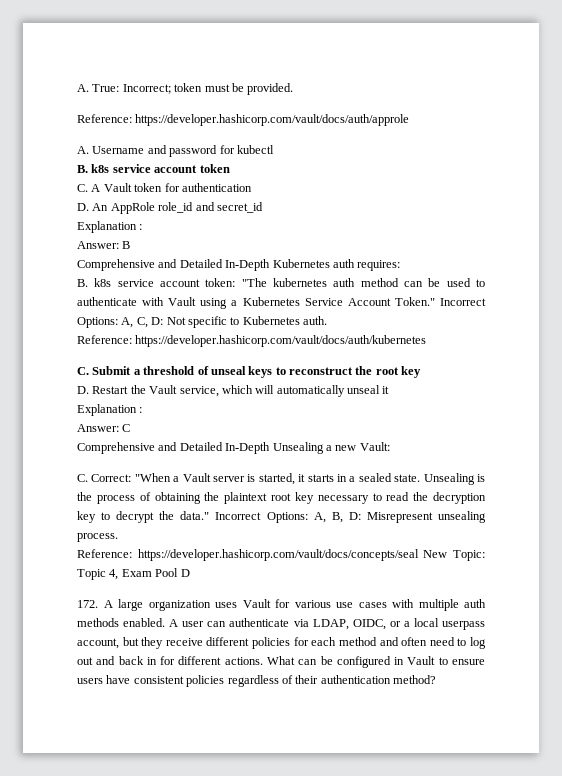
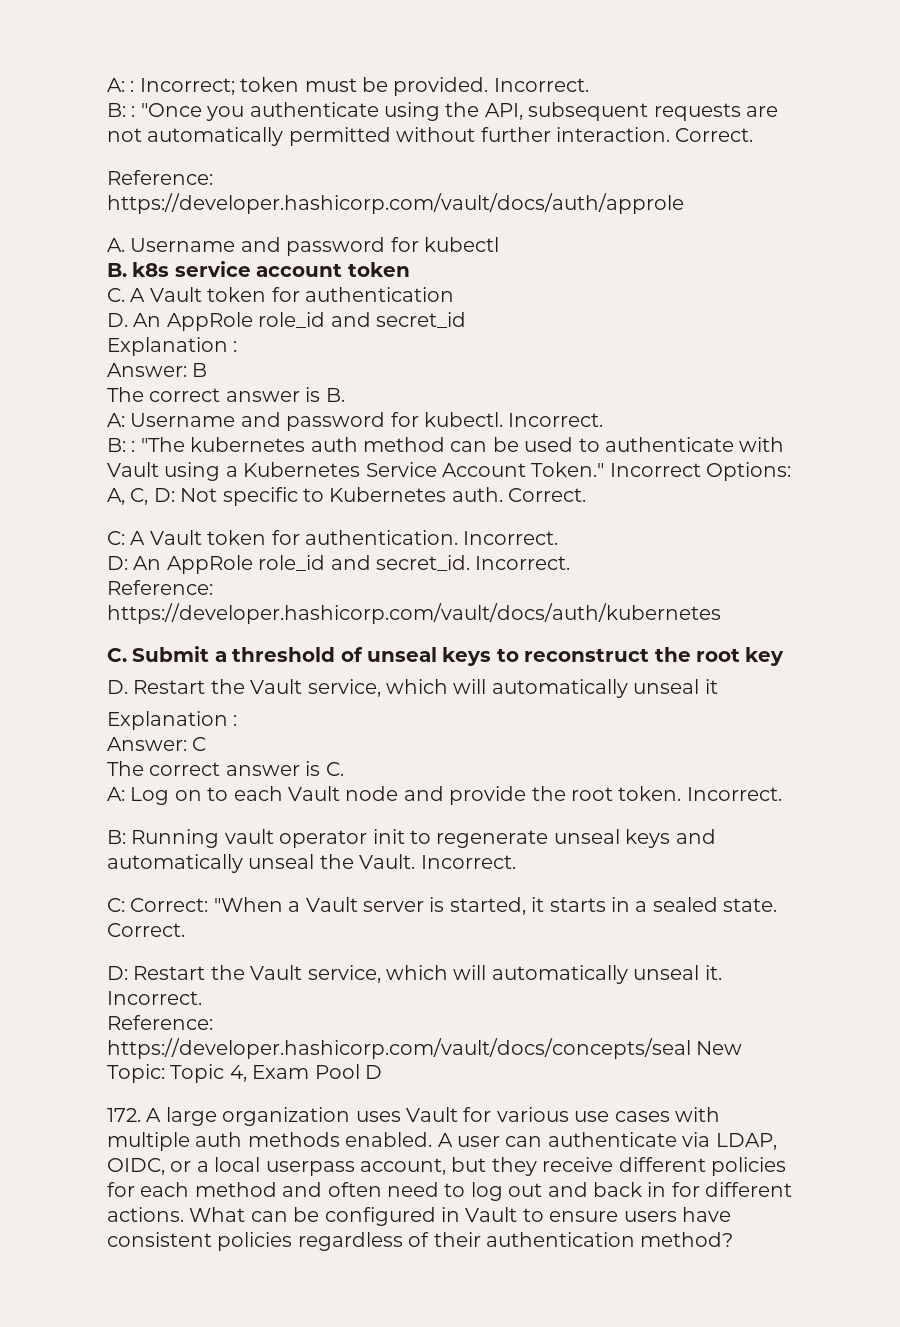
- A. True: Incorrect; token must be provided.
+ A: : Incorrect; token must be provided. Incorrect.
+ B: : "Once you authenticate using the API, subsequent requests are not automatically permitted without further interaction. Correct.
- Comprehensive and Detailed In-Depth Kubernetes auth requires:
- B. k8s service account token: "The kubernetes auth method can be used to authenticate with Vault using a Kubernetes Service Account Token."
+ The correct answer is B.
+ A: Username and password for kubectl. Incorrect.
+ B: : "The kubernetes auth method can be used to authenticate with Vault using a Kubernetes Service Account Token."
- Incorrect Options: A, C, D: Not specific to Kubernetes auth.
+ Incorrect Options: A, C, D: Not specific to Kubernetes auth. Correct.
+ C: A Vault token for authentication. Incorrect.
+ D: An AppRole role_id and secret_id. Incorrect.
- Comprehensive and Detailed In-Depth Unsealing a new Vault:
- C. Correct: "When a Vault server is started, it starts in a sealed state. Unsealing is the process of obtaining the plaintext root key necessary to read the decryption key to decrypt the data." Incorrect Options: A, B, D: Misrepresent unsealing process.
+ The correct answer is C.
+ A: Log on to each Vault node and provide the root token. Incorrect.
+ B: Running vault operator init to regenerate unseal keys and automatically unseal the Vault. Incorrect.
+ C: Correct: "When a Vault server is started, it starts in a sealed state. Correct.
+ D: Restart the Vault service, which will automatically unseal it. Incorrect.

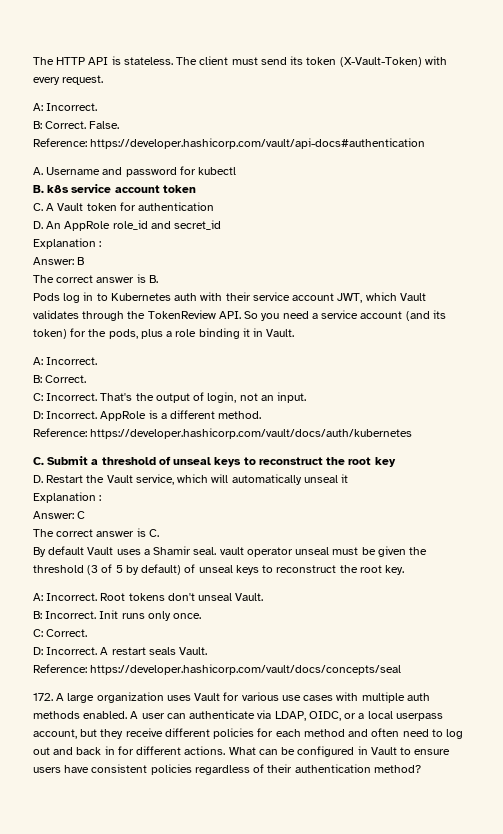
- A: : Incorrect; token must be provided. Incorrect.
- B: : "Once you authenticate using the API, subsequent requests are not automatically permitted without further interaction. Correct.
- Reference: https://developer.hashicorp.com/vault/docs/auth/approle
+ The HTTP API is stateless. The client must send its token (X-Vault-Token) with every request.
+ A: Incorrect.
+ B: Correct. False.
+ Reference: https://developer.hashicorp.com/vault/api-docs#authentication
- A: Username and password for kubectl. Incorrect.
- B: : "The kubernetes auth method can be used to authenticate with Vault using a Kubernetes Service Account Token." Incorrect Options: A, C, D: Not specific to Kubernetes auth. Correct.
- C: A Vault token for authentication. Incorrect.
- D: An AppRole role_id and secret_id. Incorrect.
+ Pods log in to Kubernetes auth with their service account JWT, which Vault validates through the TokenReview API. So you need a service account (and its token) for the pods, plus a role binding it in Vault.
+ A: Incorrect.
+ B: Correct.
+ C: Incorrect. That's the output of login, not an input.
+ D: Incorrect. AppRole is a different method.
- A: Log on to each Vault node and provide the root token. Incorrect.
- B: Running vault operator init to regenerate unseal keys and automatically unseal the Vault. Incorrect.
- C: Correct: "When a Vault server is started, it starts in a sealed state. Correct.
- D: Restart the Vault service, which will automatically unseal it. Incorrect.
- Reference: https://developer.hashicorp.com/vault/docs/concepts/seal New Topic: Topic 4, Exam Pool D
+ By default Vault uses a Shamir seal. vault operator unseal must be given the threshold (3 of 5 by default) of unseal keys to reconstruct the root key.
+ A: Incorrect. Root tokens don't unseal Vault.
+ B: Incorrect. Init runs only once.
+ C: Correct.
+ D: Incorrect. A restart seals Vault.
+ Reference: https://developer.hashicorp.com/vault/docs/concepts/seal

